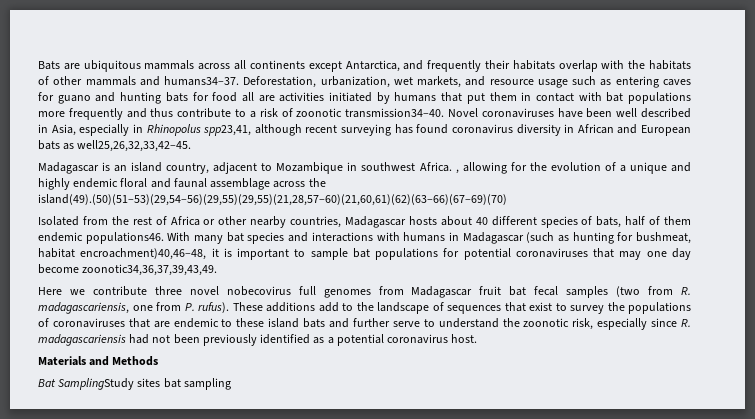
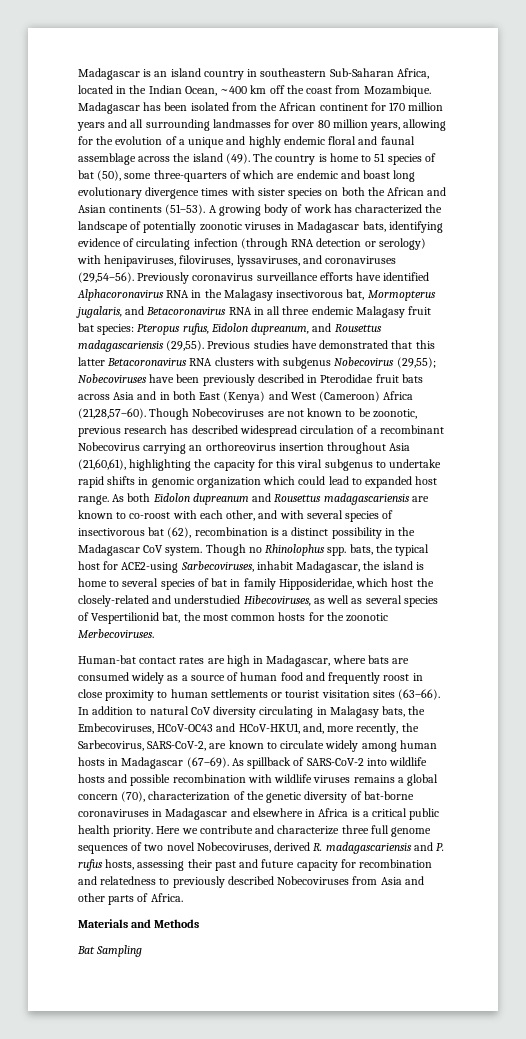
- Bats are ubiquitous mammals across all continents except Antarctica, and frequently their habitats overlap with the habitats of other mammals and humans34–37. Deforestation, urbanization, wet markets, and resource usage such as entering caves for guano and hunting bats for food all are activities initiated by humans that put them in contact with bat populations more frequently and thus contribute to a risk of zoonotic transmission34–40. Novel coronaviruses have been well described in Asia, especially in Rhinopolus spp23,41, although recent surveying has found coronavirus diversity in African and European bats as well25,26,32,33,42–45.
- Madagascar is an island country, adjacent to Mozambique in southwest Africa. , allowing for the evolution of a unique and highly endemic floral and faunal assemblage across the island(49).(50)(51–53)(29,54–56)(29,55)(29,55)(21,28,57–60)(21,60,61)(62)(63–66)(67–69)(70)
- Isolated from the rest of Africa or other nearby countries, Madagascar hosts about 40 different species of bats, half of them endemic populations46. With many bat species and interactions with humans in Madagascar (such as hunting for bushmeat, habitat encroachment)40,46–48, it is important to sample bat populations for potential coronaviruses that may one day become zoonotic34,36,37,39,43,49.
- Here we contribute three novel nobecovirus full genomes from Madagascar fruit bat fecal samples (two from R. madagascariensis, one from P. rufus). These additions add to the landscape of sequences that exist to survey the populations of coronaviruses that are endemic to these island bats and further serve to understand the zoonotic risk, especially since R. madagascariensis had not been previously identified as a potential coronavirus host.
+ Madagascar is an island country in southeastern Sub-Saharan Africa, located in the Indian Ocean, ~400 km off the coast from Mozambique. Madagascar has been isolated from the African continent for 170 million years and all surrounding landmasses for over 80 million years, allowing for the evolution of a unique and highly endemic floral and faunal assemblage across the island (49). The country is home to 51 species of bat (50), some three-quarters of which are endemic and boast long evolutionary divergence times with sister species on both the African and Asian continents (51–53). A growing body of work has characterized the landscape of potentially zoonotic viruses in Madagascar bats, identifying evidence of circulating infection (through RNA detection or serology) with henipaviruses, filoviruses, lyssaviruses, and coronaviruses (29,54–56). Previously coronavirus surveillance efforts have identified Alphacoronavirus RNA in the Malagasy insectivorous bat, Mormopterus jugalaris, and Betacoronavirus RNA in all three endemic Malagasy fruit bat species: Pteropus rufus, Eidolon dupreanum, and Rousettus madagascariensis (29,55). Previous studies have demonstrated that this latter Betacoronavirus RNA clusters with subgenus Nobecovirus (29,55); Nobecoviruses have been previously described in Pterodidae fruit bats across Asia and in both East (Kenya) and West (Cameroon) Africa (21,28,57–60). Though Nobecoviruses are not known to be zoonotic, previous research has described widespread circulation of a recombinant Nobecovirus carrying an orthoreovirus insertion throughout Asia (21,60,61), highlighting the capacity for this viral subgenus to undertake rapid shifts in genomic organization which could lead to expanded host range. As both Eidolon dupreanum and Rousettus madagascariensis are known to co-roost with each other, and with several species of insectivorous bat (62), recombination is a distinct possibility in the Madagascar CoV system. Though no Rhinolophus spp. bats, the typical host for ACE2-using Sarbecoviruses, inhabit Madagascar, the island is home to several species of bat in family Hipposideridae, which host the closely-related and understudied Hibecoviruses, as well as several species of Vespertilionid bat, the most common hosts for the zoonotic Merbecoviruses.
+ Human-bat contact rates are high in Madagascar, where bats are consumed widely as a source of human food and frequently roost in close proximity to human settlements or tourist visitation sites (63–66). In addition to natural CoV diversity circulating in Malagasy bats, the Embecoviruses, HCoV-OC43 and HCoV-HKU1, and, more recently, the Sarbecovirus, SARS-CoV-2, are known to circulate widely among human hosts in Madagascar (67–69). As spillback of SARS-CoV-2 into wildlife hosts and possible recombination with wildlife viruses remains a global concern (70), characterization of the genetic diversity of bat-borne coronaviruses in Madagascar and elsewhere in Africa is a critical public health priority. Here we contribute and characterize three full genome sequences of two novel Nobecoviruses, derived R. madagascariensis and P. rufus hosts, assessing their past and future capacity for recombination and relatedness to previously described Nobecoviruses from Asia and other parts of Africa.
- Bat SamplingStudy sites bat sampling
+ Bat Sampling

